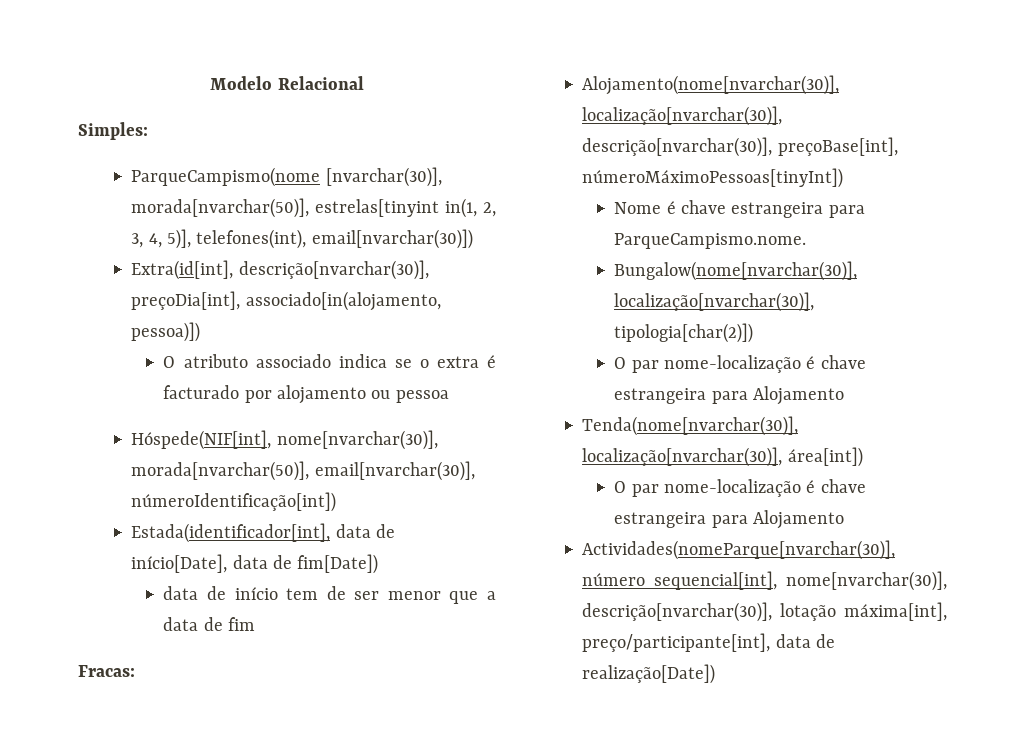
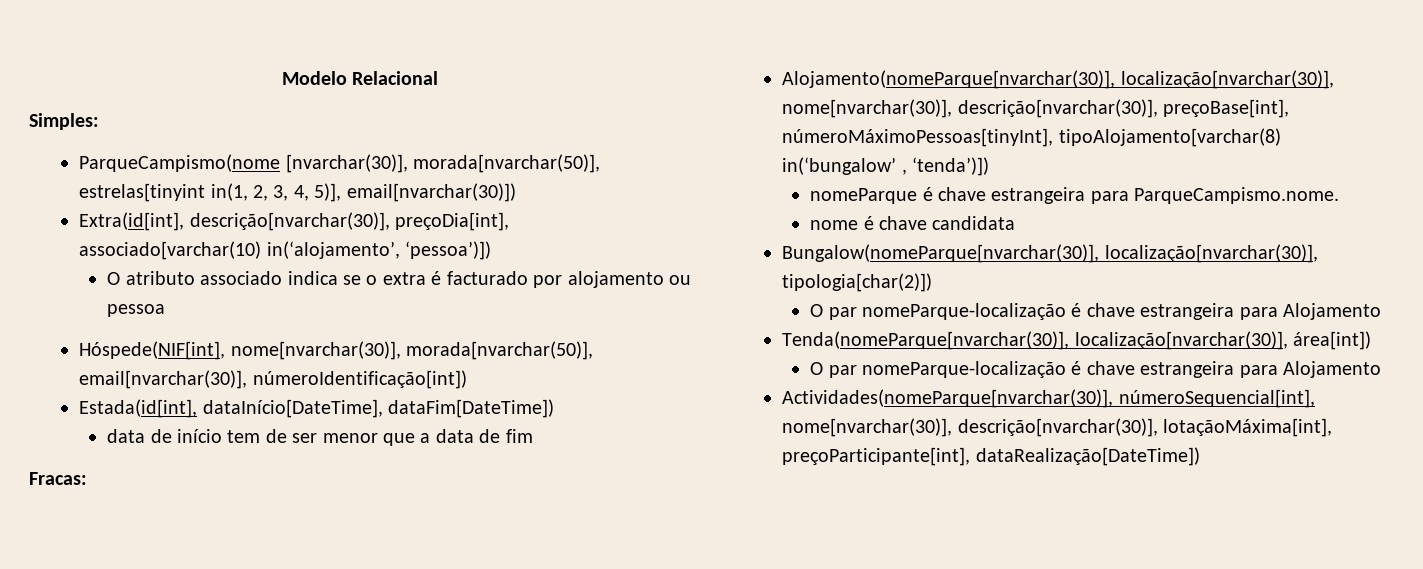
- ParqueCampismo(nome [nvarchar(30)], morada[nvarchar(50)], estrelas[tinyint in(1, 2, 3, 4, 5)], telefones(int), email[nvarchar(30)])
+ ParqueCampismo(nome [nvarchar(30)], morada[nvarchar(50)], estrelas[tinyint in(1, 2, 3, 4, 5)], email[nvarchar(30)])
- Extra(id[int], descrição[nvarchar(30)], preçoDia[int], associado[in(alojamento, pessoa)])
+ Extra(id[int], descrição[nvarchar(30)], preçoDia[int], associado[varchar(10) in(‘alojamento’, ‘pessoa’)])
- Estada(identificador[int], data de início[Date], data de fim[Date])
+ Estada(id[int], dataInício[DateTime], dataFim[DateTime])
- Alojamento(nome[nvarchar(30)], localização[nvarchar(30)], descrição[nvarchar(30)], preçoBase[int], númeroMáximoPessoas[tinyInt])
- Nome é chave estrangeira para ParqueCampismo.nome.
+ Alojamento(nomeParque[nvarchar(30)], localização[nvarchar(30)], nome[nvarchar(30)], descrição[nvarchar(30)], preçoBase[int], númeroMáximoPessoas[tinyInt], tipoAlojamento[varchar(8) in(‘bungalow’ , ‘tenda’)])
+ nomeParque é chave estrangeira para ParqueCampismo.nome.
- Bungalow(nome[nvarchar(30)], localização[nvarchar(30)], tipologia[char(2)])
- O par nome-localização é chave estrangeira para Alojamento
- Tenda(nome[nvarchar(30)], localização[nvarchar(30)], área[int])
- O par nome-localização é chave estrangeira para Alojamento
+ nome é chave candidata
+ Bungalow(nomeParque[nvarchar(30)], localização[nvarchar(30)], tipologia[char(2)])
+ O par nomeParque-localização é chave estrangeira para Alojamento
+ Tenda(nomeParque[nvarchar(30)], localização[nvarchar(30)], área[int])
+ O par nomeParque-localização é chave estrangeira para Alojamento
- Actividades(nomeParque[nvarchar(30)], número sequencial[int], nome[nvarchar(30)], descrição[nvarchar(30)], lotação máxima[int], preço/participante[int], data de realização[Date])
+ Actividades(nomeParque[nvarchar(30)], númeroSequencial[int], nome[nvarchar(30)], descrição[nvarchar(30)], lotaçãoMáxima[int], preçoParticipante[int], dataRealização[DateTime])

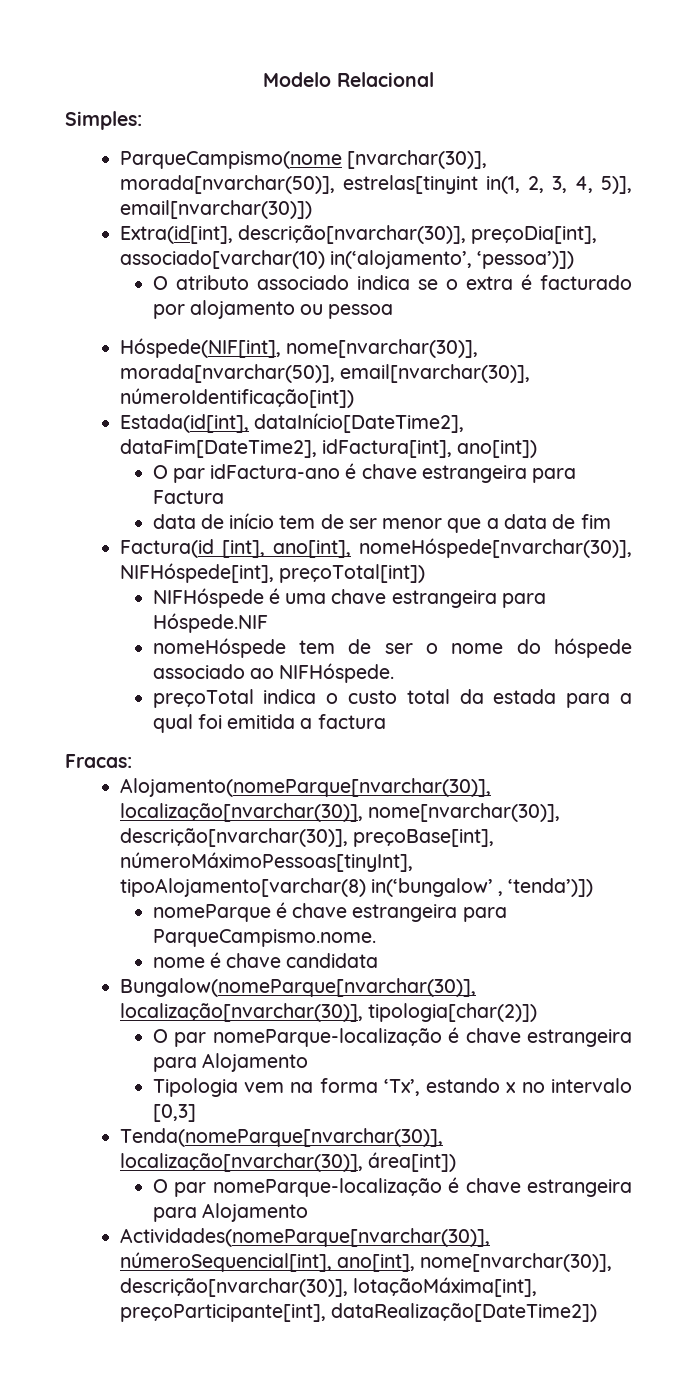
- Estada(id[int], dataInício[DateTime], dataFim[DateTime])
+ Estada(id[int], dataInício[DateTime2], dataFim[DateTime2], idFactura[int], ano[int])
+ O par idFactura-ano é chave estrangeira para Factura
+ Factura(id [int], ano[int], nomeHóspede[nvarchar(30)], NIFHóspede[int], preçoTotal[int])
+ NIFHóspede é uma chave estrangeira para Hóspede.NIF
+ nomeHóspede tem de ser o nome do hóspede associado ao NIFHóspede.
+ preçoTotal indica o custo total da estada para a qual foi emitida a factura
+ Tipologia vem na forma ‘Tx’, estando x no intervalo [0,3]
- Actividades(nomeParque[nvarchar(30)], númeroSequencial[int], nome[nvarchar(30)], descrição[nvarchar(30)], lotaçãoMáxima[int], preçoParticipante[int], dataRealização[DateTime])
+ Actividades(nomeParque[nvarchar(30)], númeroSequencial[int], ano[int], nome[nvarchar(30)], descrição[nvarchar(30)], lotaçãoMáxima[int], preçoParticipante[int], dataRealização[DateTime2])

